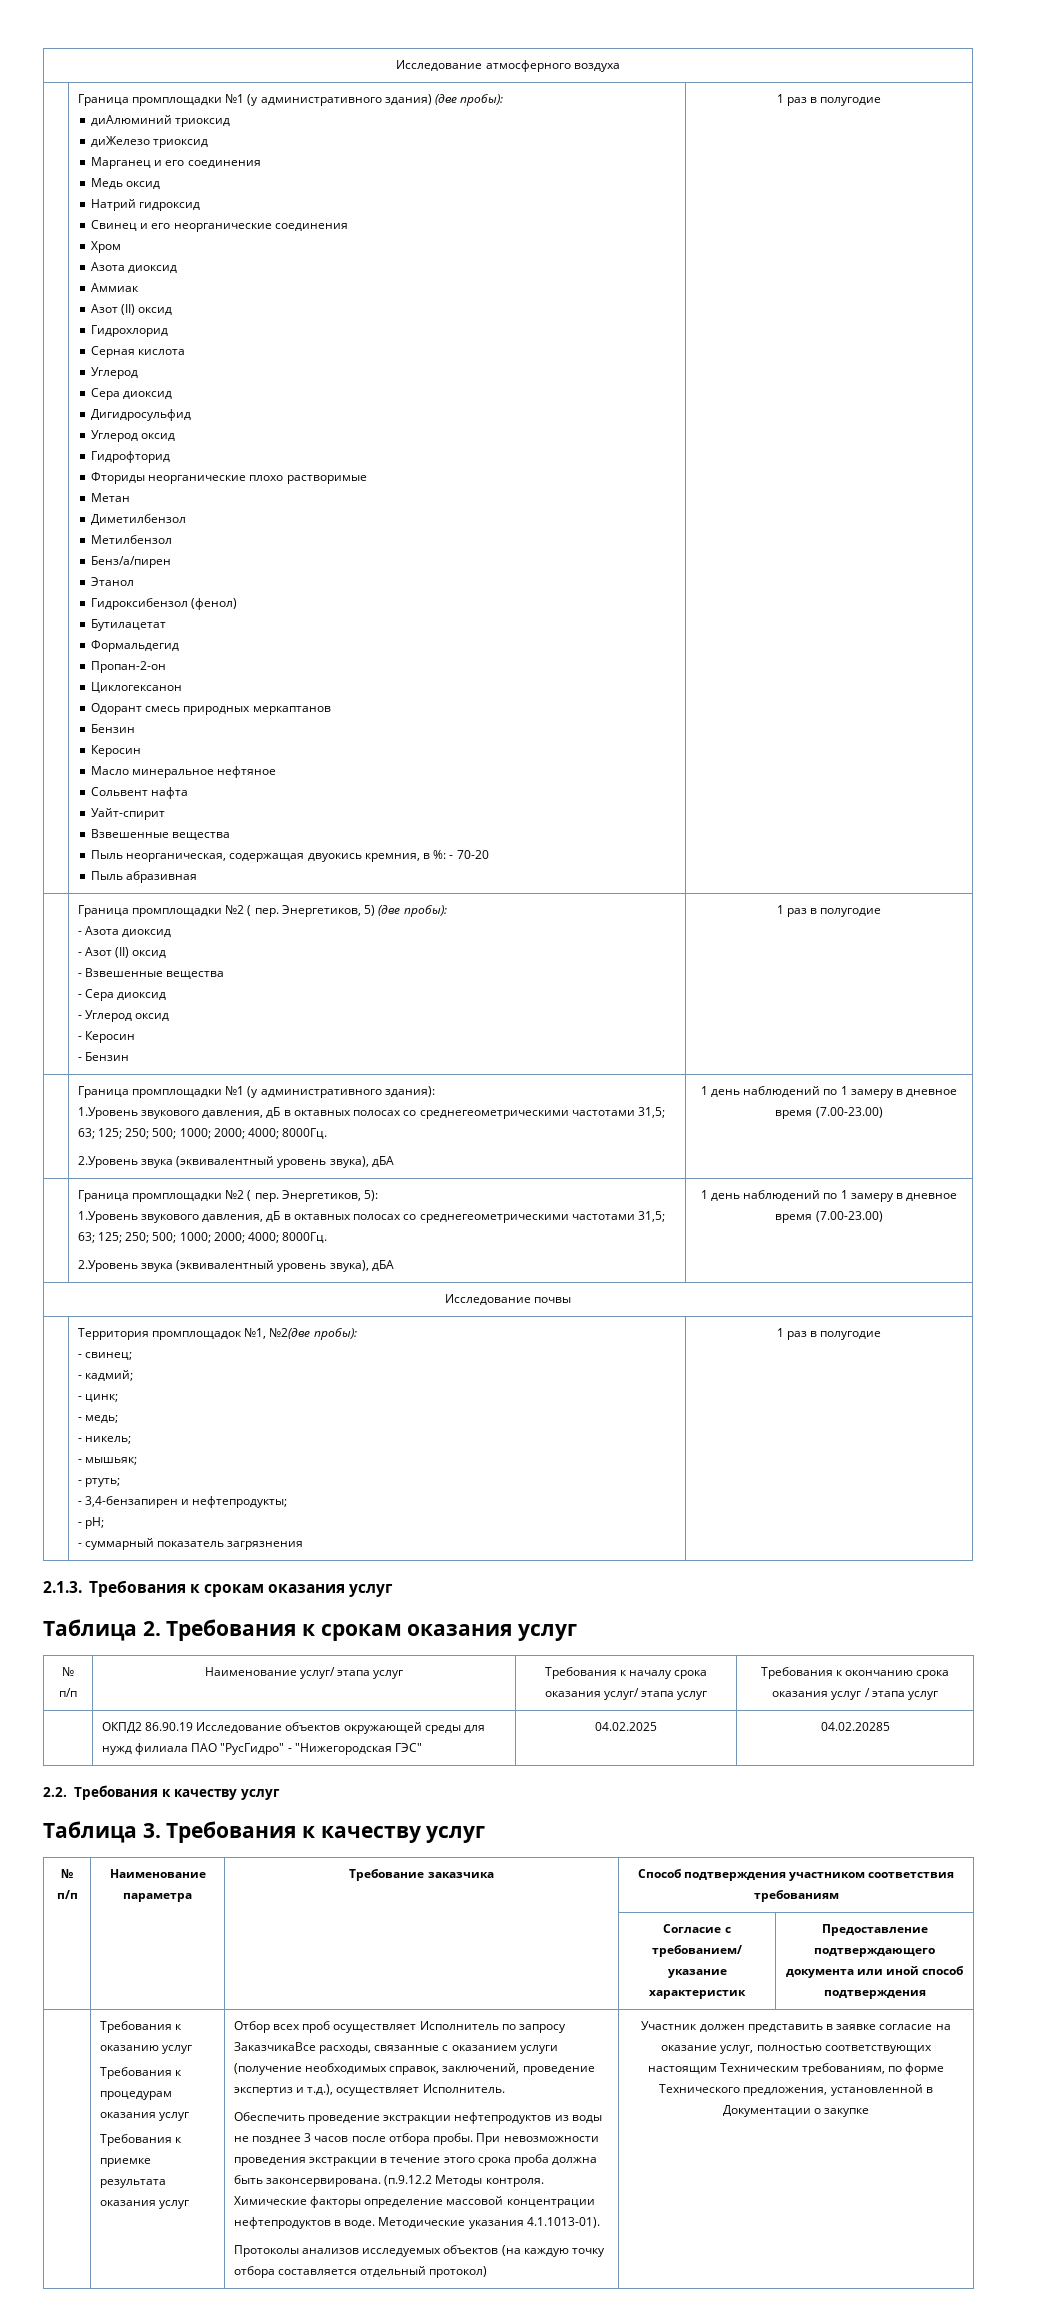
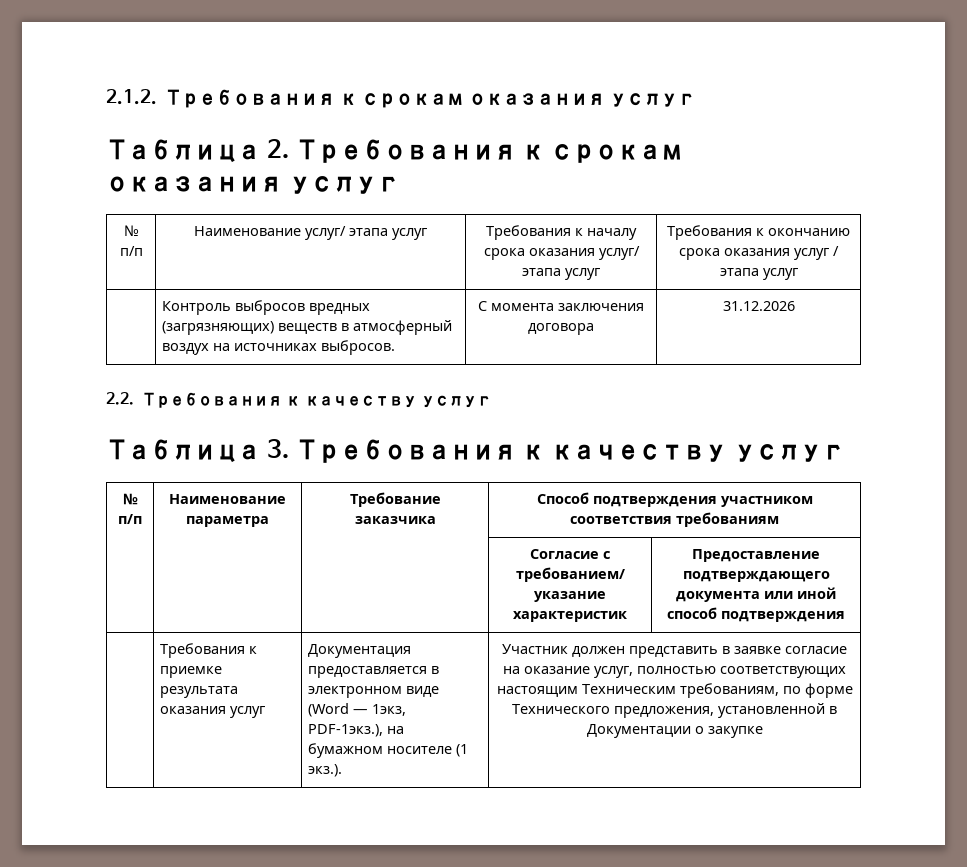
- Исследование атмосферного воздуха
- | Граница промплощадки №1 (у административного здания) (две пробы):
- диАлюминий триоксид
- диЖелезо триоксид
- Марганец и его соединения
- Медь оксид
- Натрий гидроксид
- Свинец и его неорганические соединения
- Хром
- Азота диоксид
- Аммиак
- Азот (II) оксид
- Гидрохлорид
- Серная кислота
- Углерод
- Сера диоксид
- Дигидросульфид
- Углерод оксид
- Гидрофторид
- Фториды неорганические плохо растворимые
- Метан
- Диметилбензол
- Метилбензол
- Бенз/а/пирен
- Этанол
- Гидроксибензол (фенол)
- Бутилацетат
- Формальдегид
- Пропан-2-он
- Циклогексанон
- Одорант смесь природных меркаптанов
- Бензин
- Керосин
- Масло минеральное нефтяное
- Сольвент нафта
- Уайт-спирит
- Взвешенные вещества
- Пыль неорганическая, содержащая двуокись кремния, в %: - 70-20
- Пыль абразивная | 1 раз в полугодие
- | Граница промплощадки №2 ( пер. Энергетиков, 5) (две пробы):
- - Азота диоксид
- - Азот (II) оксид
- - Взвешенные вещества
- - Сера диоксид
- - Углерод оксид
- - Керосин
- - Бензин | 1 раз в полугодие
- | Граница промплощадки №1 (у административного здания):
- 1.Уровень звукового давления, дБ в октавных полосах со среднегеометрическими частотами 31,5; 63; 125; 250; 500; 1000; 2000; 4000; 8000Гц.
- 2.Уровень звука (эквивалентный уровень звука), дБА | 1 день наблюдений по 1 замеру в дневное время (7.00-23.00)
- | Граница промплощадки №2 ( пер. Энергетиков, 5):
- 1.Уровень звукового давления, дБ в октавных полосах со среднегеометрическими частотами 31,5; 63; 125; 250; 500; 1000; 2000; 4000; 8000Гц.
- 2.Уровень звука (эквивалентный уровень звука), дБА | 1 день наблюдений по 1 замеру в дневное время (7.00-23.00)
- Исследование почвы
- | Территория промплощадок №1, №2(две пробы):
- - свинец;
- - кадмий;
- - цинк;
- - медь;
- - никель;
- - мышьяк;
- - ртуть;
- - 3,4-бензапирен и нефтепродукты;
- - рН;
- - суммарный показатель загрязнения | 1 раз в полугодие
- 2.1.3. Требования к срокам оказания услуг
+ 2.1.2. Требования к срокам оказания услуг
- | ОКПД2 86.90.19 Исследование объектов окружающей среды для нужд филиала ПАО "РусГидро" - "Нижегородская ГЭС" | 04.02.2025 | 04.02.20285
+ | Контроль выбросов вредных (загрязняющих) веществ в атмосферный воздух на источниках выбросов. | С момента заключения договора | 31.12.2026
- Требования к оказанию услуг
- Требования к процедурам оказания услуг
- Требования к приемке результата оказания услуг | Отбор всех проб осуществляет Исполнитель по запросу ЗаказчикаВсе расходы, связанные с оказанием услуги (получение необходимых справок, заключений, проведение экспертиз и т.д.), осуществляет Исполнитель.
- Обеспечить проведение экстракции нефтепродуктов из воды не позднее 3 часов после отбора пробы. При невозможности проведения экстракции в течение этого срока проба должна быть законсервирована. (п.9.12.2 Методы контроля. Химические факторы определение массовой концентрации нефтепродуктов в воде. Методические указания 4.1.1013-01).
- Протоколы анализов исследуемых объектов (на каждую точку отбора составляется отдельный протокол)
+ Требования к приемке результата оказания услуг | Документация предоставляется в электронном виде (Word — 1экз, PDF-1экз.), на бумажном носителе (1 экз.).

